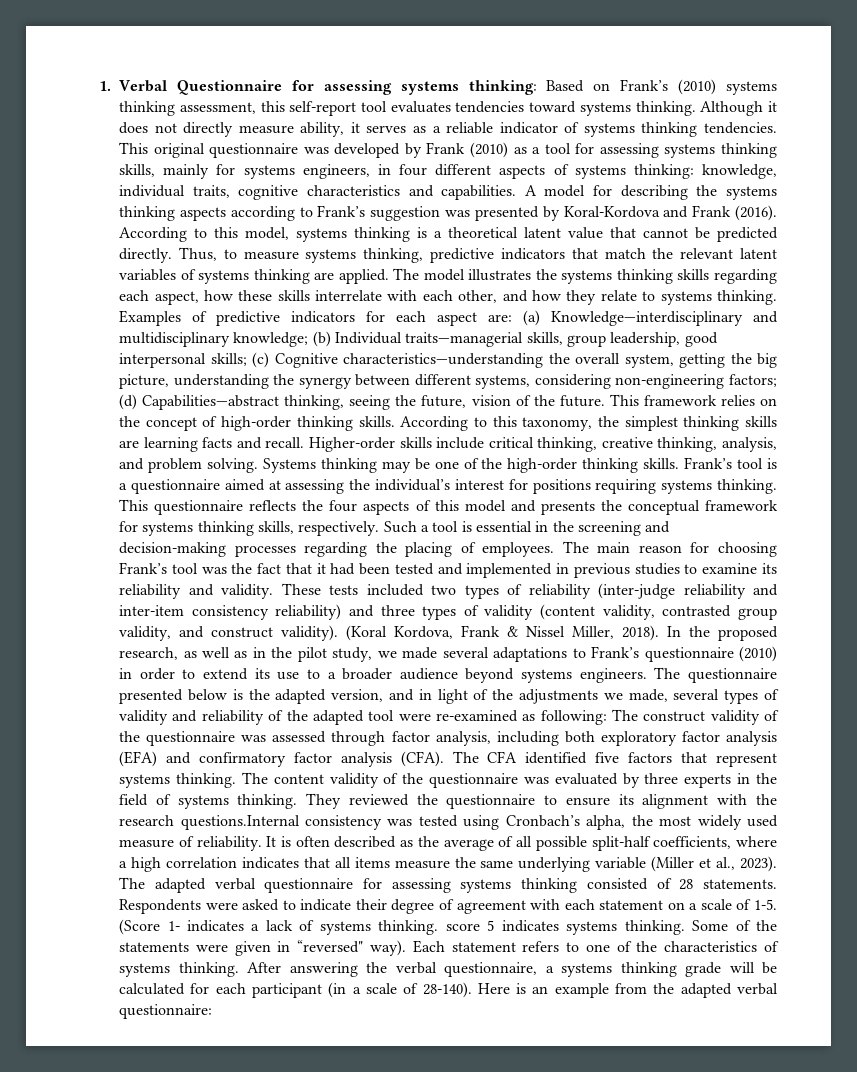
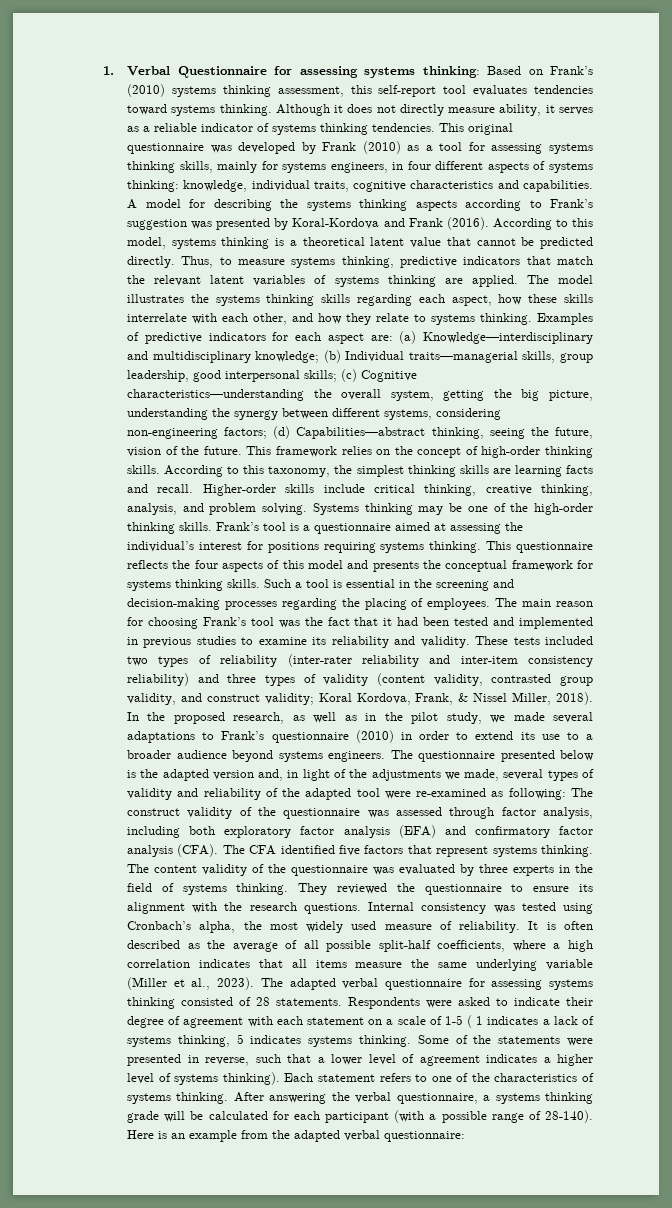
- This questionnaire reflects the four aspects of this model and presents the conceptual framework for systems thinking skills, respectively.
+ This questionnaire reflects the four aspects of this model and presents the conceptual framework for systems thinking skills.
- These tests included two types of reliability (inter-judge reliability and inter-item consistency reliability) and three types of validity (content validity, contrasted group validity, and construct validity). (Koral Kordova, Frank & Nissel Miller, 2018).
+ These tests included two types of reliability (inter-rater reliability and inter-item consistency reliability) and three types of validity (content validity, contrasted group validity, and construct validity; Koral Kordova, Frank, & Nissel Miller, 2018).
- The questionnaire presented below is the adapted version, and in light of the adjustments we made, several types of validity and reliability of the adapted tool were re-examined as following: The construct validity of the questionnaire was assessed through factor analysis, including both exploratory factor analysis (EFA) and confirmatory factor analysis (CFA).
+ The questionnaire presented below is the adapted version and, in light of the adjustments we made, several types of validity and reliability of the adapted tool were re-examined as following: The construct validity of the questionnaire was assessed through factor analysis, including both exploratory factor analysis (EFA) and confirmatory factor analysis (CFA).
- They reviewed the questionnaire to ensure its alignment with the research questions.Internal consistency was tested using Cronbach’s alpha, the most widely used measure of reliability.
+ They reviewed the questionnaire to ensure its alignment with the research questions. Internal consistency was tested using Cronbach’s alpha, the most widely used measure of reliability.
- Respondents were asked to indicate their degree of agreement with each statement on a scale of 1-5. (Score 1- indicates a lack of systems thinking. score 5 indicates systems thinking.
+ Respondents were asked to indicate their degree of agreement with each statement on a scale of 1-5 ( 1 indicates a lack of systems thinking, 5 indicates systems thinking.
- Some of the statements were given in “reversed" way).
+ Some of the statements were presented in reverse, such that a lower level of agreement indicates a higher level of systems thinking).
- After answering the verbal questionnaire, a systems thinking grade will be calculated for each participant (in a scale of 28-140).
+ After answering the verbal questionnaire, a systems thinking grade will be calculated for each participant (with a possible range of 28-140).

